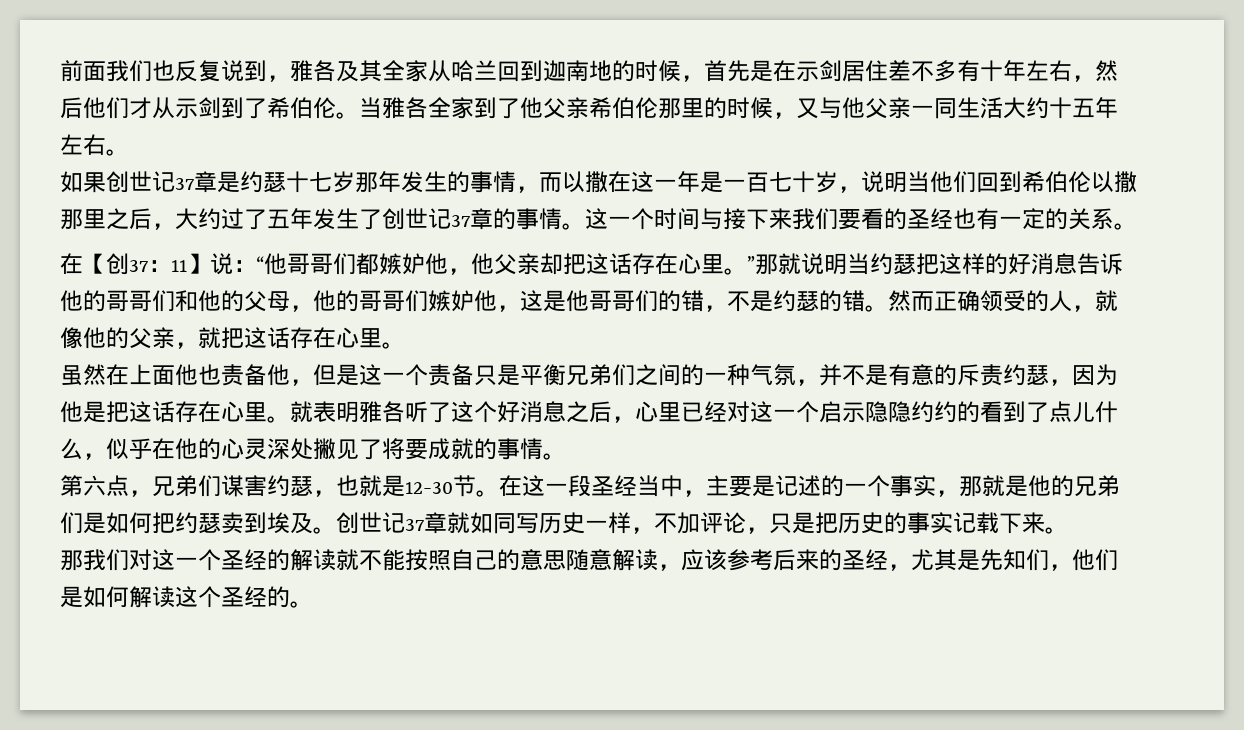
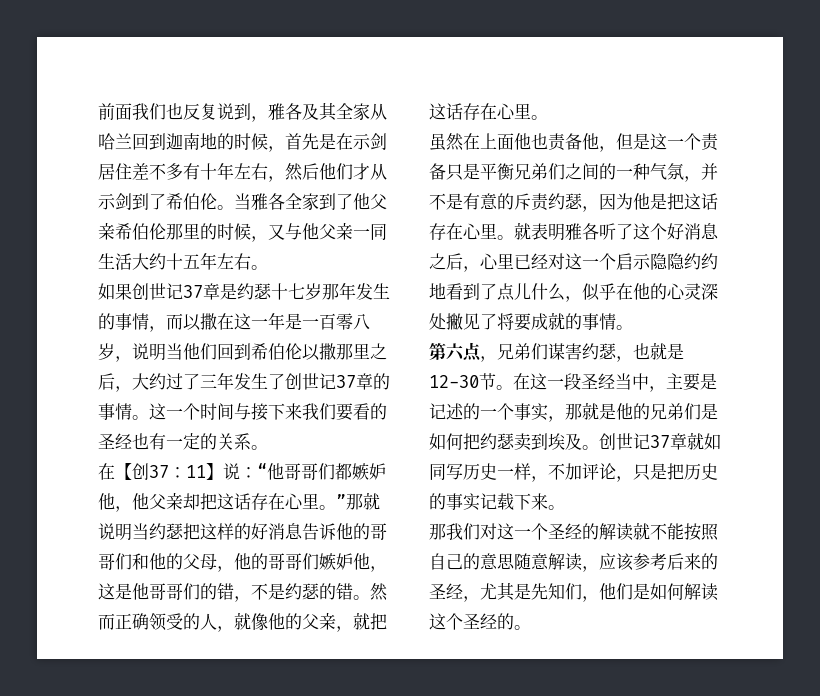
- 如果创世记37章是约瑟十七岁那年发生的事情，而以撒在这一年是一百七十岁，说明当他们回到希伯伦以撒那里之后，大约过了五年发生了创世记37章的事情。
+ 如果创世记37章是约瑟十七岁那年发生的事情，而以撒在这一年是一百零八岁，说明当他们回到希伯伦以撒那里之后，大约过了三年发生了创世记37章的事情。
- 就表明雅各听了这个好消息之后，心里已经对这一个启示隐隐约约的看到了点儿什么，似乎在他的心灵深处撇见了将要成就的事情。
+ 就表明雅各听了这个好消息之后，心里已经对这一个启示隐隐约约地看到了点儿什么，似乎在他的心灵深处撇见了将要成就的事情。

